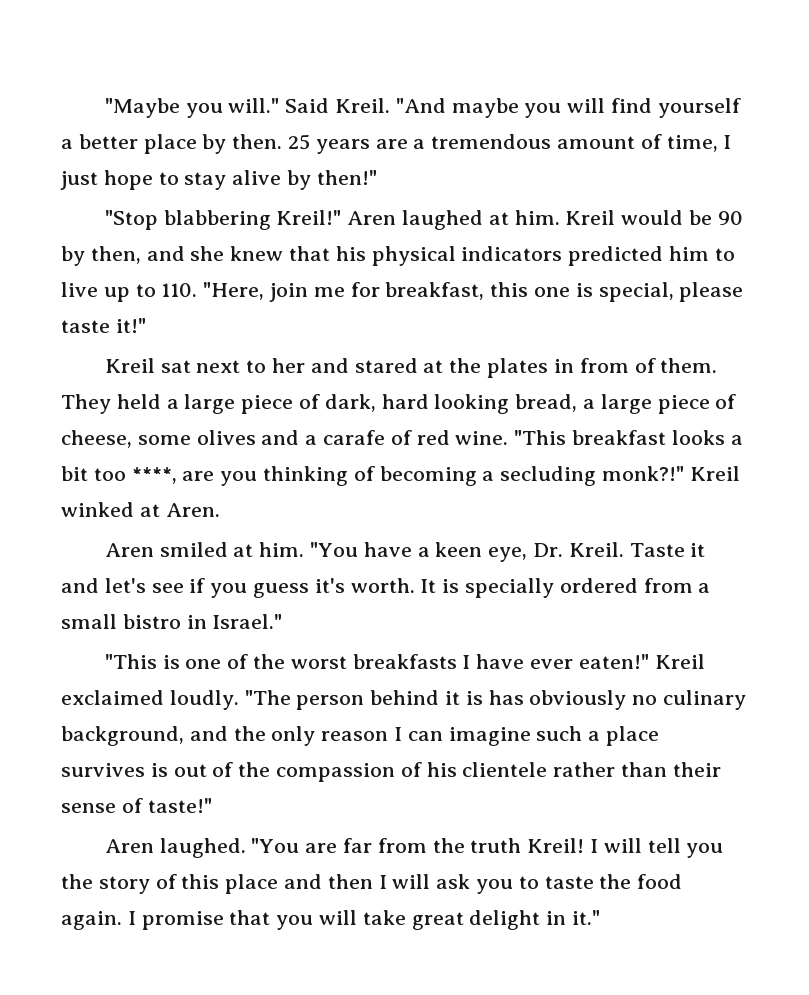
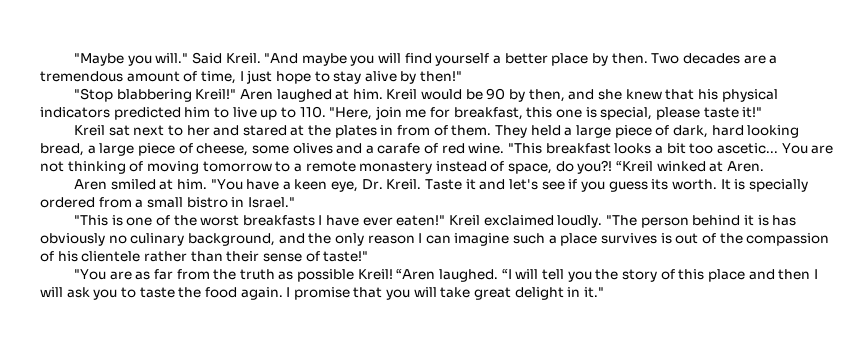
- 25 years are a tremendous amount of time, I just hope to stay alive by then!"
+ Two decades are a tremendous amount of time, I just hope to stay alive by then!"
- "This breakfast looks a bit too ****, are you thinking of becoming a secluding monk?!" Kreil winked at Aren.
+ "This breakfast looks a bit too ascetic... You are not thinking of moving tomorrow to a remote monastery instead of space, do you?! “Kreil winked at Aren.
- Taste it and let's see if you guess it's worth.
+ Taste it and let's see if you guess its worth.
- Aren laughed. "You are far from the truth Kreil! I will tell you the story of this place and then I will ask you to taste the food again.
+ "You are as far from the truth as possible Kreil! “Aren laughed. “I will tell you the story of this place and then I will ask you to taste the food again.

